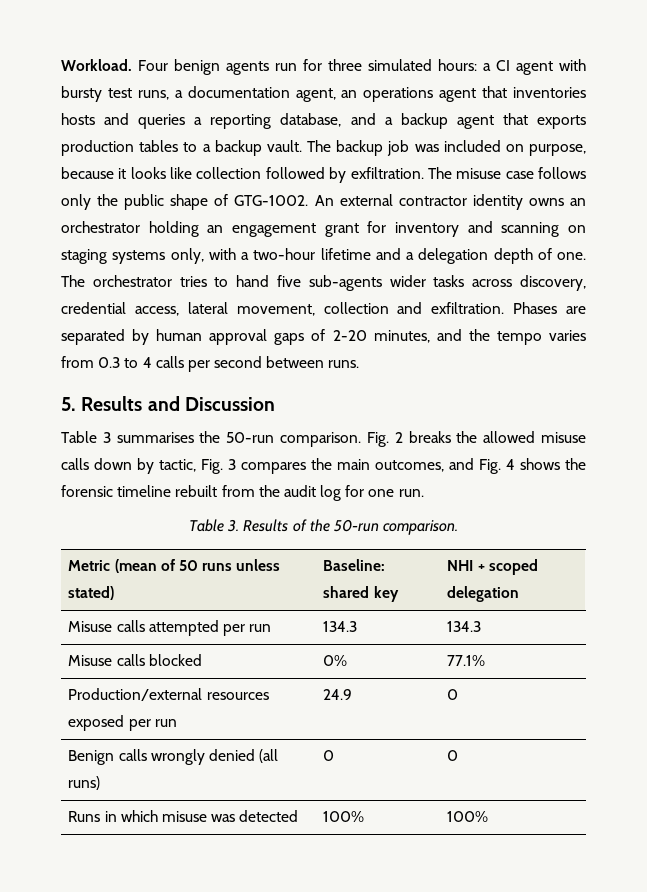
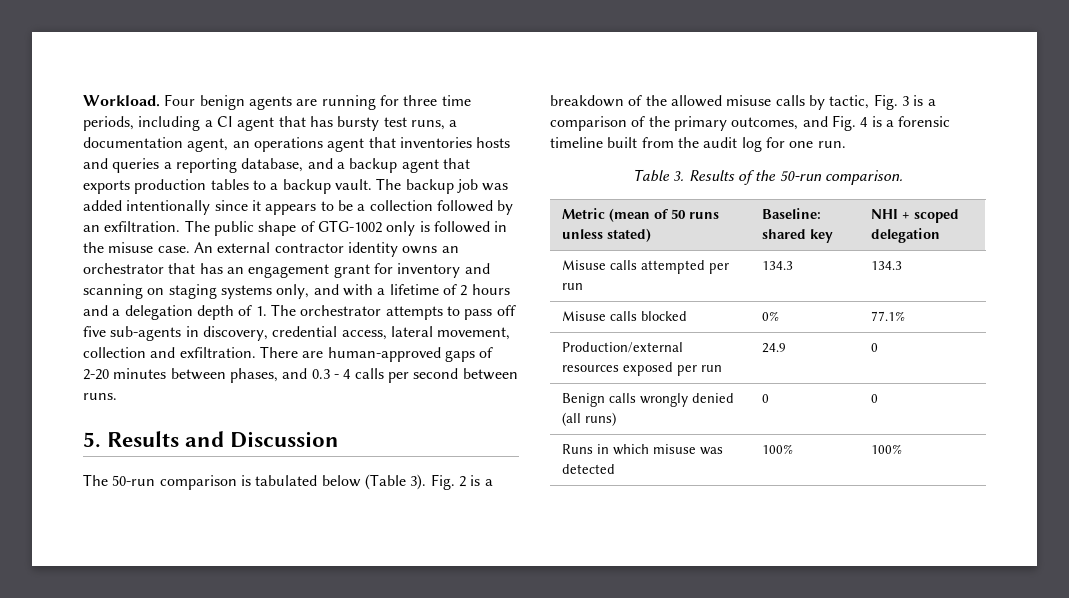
- Four benign agents run for three simulated hours: a CI agent with bursty test runs, a documentation agent, an operations agent that inventories hosts and queries a reporting database, and a backup agent that exports production tables to a backup vault.
+ Four benign agents are running for three time periods, including a CI agent that has bursty test runs, a documentation agent, an operations agent that inventories hosts and queries a reporting database, and a backup agent that exports production tables to a backup vault.
- The backup job was included on purpose, because it looks like collection followed by exfiltration.
+ The backup job was added intentionally since it appears to be a collection followed by an exfiltration.
- The misuse case follows only the public shape of GTG-1002.
+ The public shape of GTG-1002 only is followed in the misuse case.
- An external contractor identity owns an orchestrator holding an engagement grant for inventory and scanning on staging systems only, with a two-hour lifetime and a delegation depth of one. The orchestrator tries to hand five sub-agents wider tasks across discovery, credential access, lateral movement, collection and exfiltration.
+ An external contractor identity owns an orchestrator that has an engagement grant for inventory and scanning on staging systems only, and with a lifetime of 2 hours and a delegation depth of 1. The orchestrator attempts to pass off five sub-agents in discovery, credential access, lateral movement, collection and exfiltration.
- Phases are separated by human approval gaps of 2-20 minutes, and the tempo varies from 0.3 to 4 calls per second between runs.
+ There are human-approved gaps of 2-20 minutes between phases, and 0.3 - 4 calls per second between runs.
- Table 3 summarises the 50-run comparison. Fig. 2 breaks the allowed misuse calls down by tactic, Fig. 3 compares the main outcomes, and Fig. 4 shows the forensic timeline rebuilt from the audit log for one run.
+ The 50-run comparison is tabulated below (Table 3). Fig. 2 is a breakdown of the allowed misuse calls by tactic, Fig. 3 is a comparison of the primary outcomes, and Fig. 4 is a forensic timeline built from the audit log for one run.

